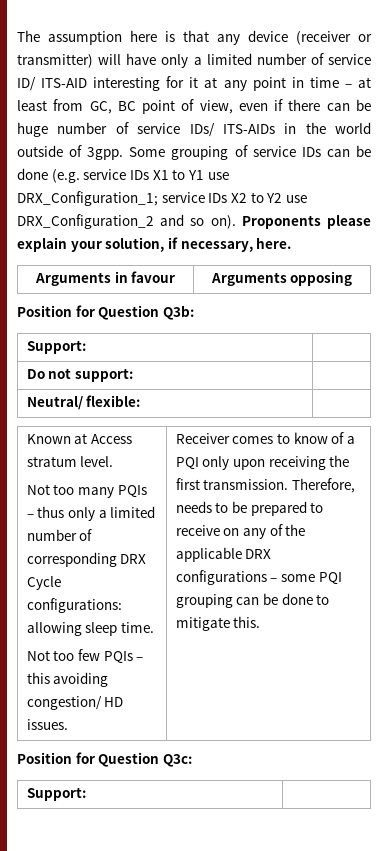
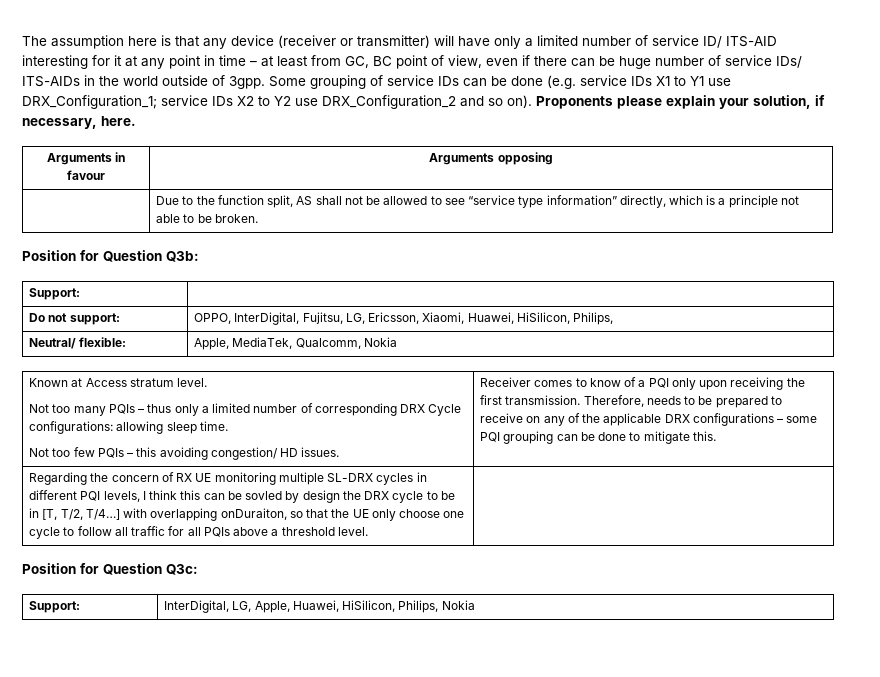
+ | Due to the function split, AS shall not be allowed to see “service type information” directly, which is a principle not able to be broken.
- Do not support: |
- Neutral/ flexible: |
+ Do not support: | OPPO, InterDigital, Fujitsu, LG, Ericsson, Xiaomi, Huawei, HiSilicon, Philips,
+ Neutral/ flexible: | Apple, MediaTek, Qualcomm, Nokia
+ Regarding the concern of RX UE monitoring multiple SL-DRX cycles in different PQI levels, I think this can be sovled by design the DRX cycle to be in [T, T/2, T/4…] with overlapping onDuraiton, so that the UE only choose one cycle to follow all traffic for all PQIs above a threshold level.
  Position for Question Q3c:
- Support: |
+ Support: | InterDigital, LG, Apple, Huawei, HiSilicon, Philips, Nokia

